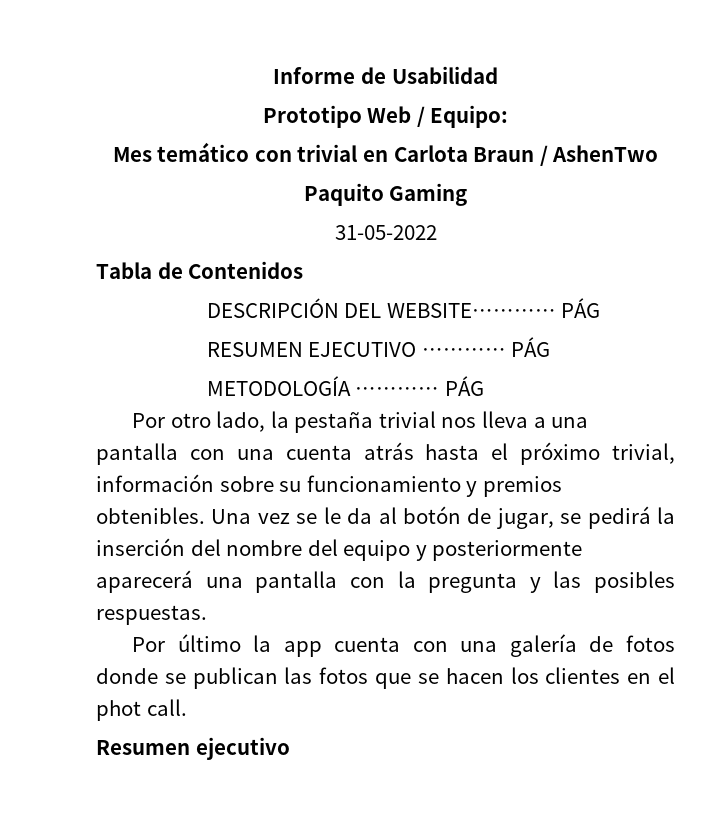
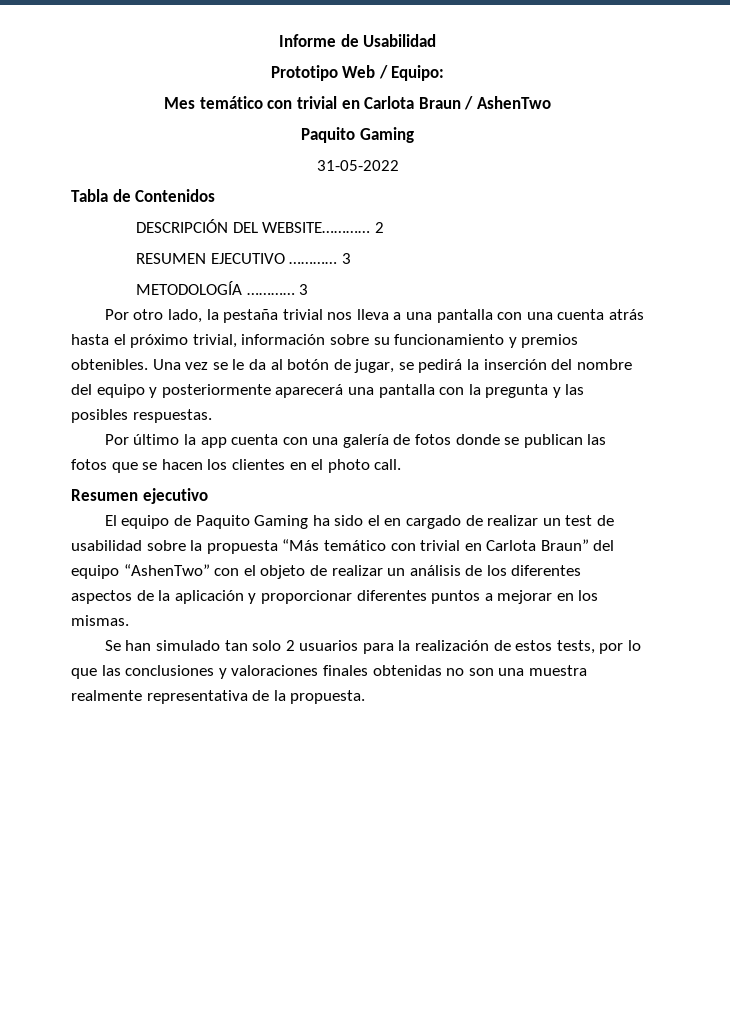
- DESCRIPCIÓN DEL WEBSITE………… PÁG
+ DESCRIPCIÓN DEL WEBSITE………… 2
- RESUMEN EJECUTIVO ………… PÁG
+ RESUMEN EJECUTIVO ………… 3
- METODOLOGÍA ………… PÁG
+ METODOLOGÍA ………… 3
- Por último la app cuenta con una galería de fotos donde se publican las fotos que se hacen los clientes en el phot call.
+ Por último la app cuenta con una galería de fotos donde se publican las fotos que se hacen los clientes en el photo call.
+ El equipo de Paquito Gaming ha sido el en cargado de realizar un test de usabilidad sobre la propuesta “Más temático con trivial en Carlota Braun” del equipo “AshenTwo” con el objeto de realizar un análisis de los diferentes aspectos de la aplicación y proporcionar diferentes puntos a mejorar en los mismas.
+ Se han simulado tan solo 2 usuarios para la realización de estos tests, por lo que las conclusiones y valoraciones finales obtenidas no son una muestra realmente representativa de la propuesta.

